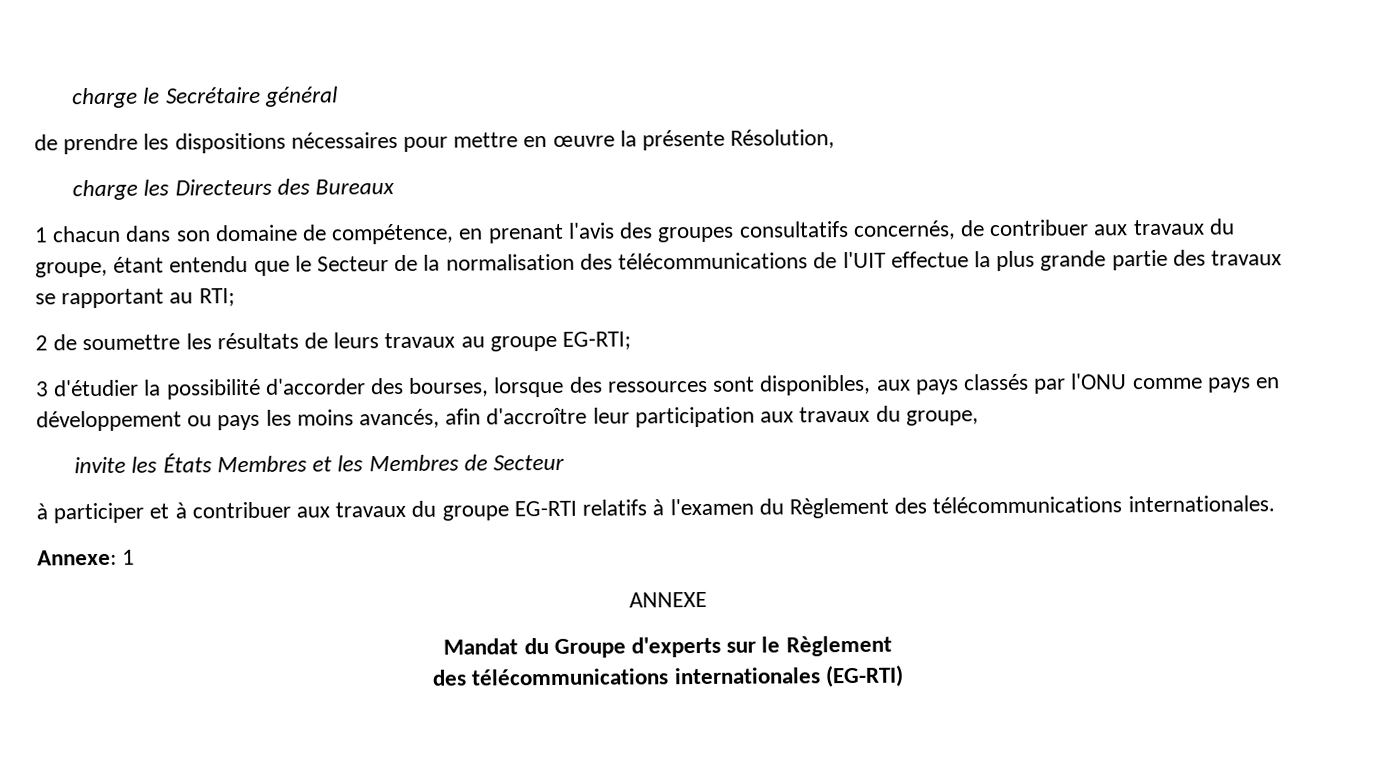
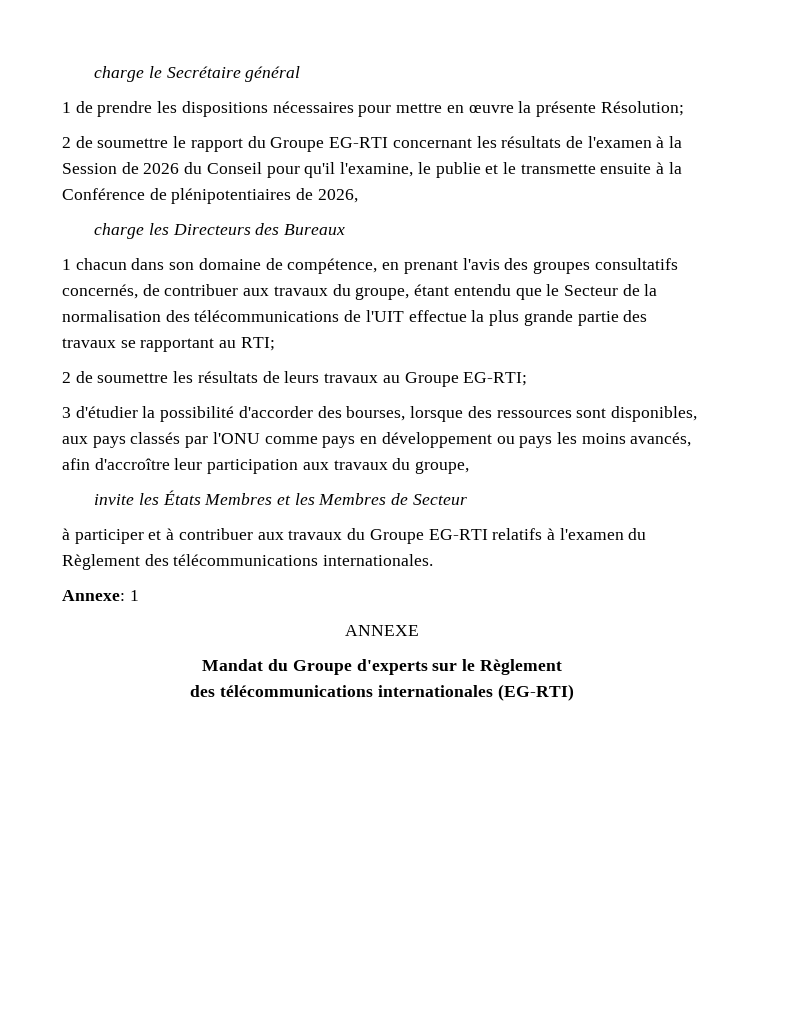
- de prendre les dispositions nécessaires pour mettre en œuvre la présente Résolution,
+ 1 de prendre les dispositions nécessaires pour mettre en œuvre la présente Résolution;
+ 2 de soumettre le rapport du Groupe EG-RTI concernant les résultats de l'examen à la Session de 2026 du Conseil pour qu'il l'examine, le publie et le transmette ensuite à la Conférence de plénipotentiaires de 2026,
- 2 de soumettre les résultats de leurs travaux au groupe EG-RTI;
+ 2 de soumettre les résultats de leurs travaux au Groupe EG-RTI;
- à participer et à contribuer aux travaux du groupe EG-RTI relatifs à l'examen du Règlement des télécommunications internationales.
+ à participer et à contribuer aux travaux du Groupe EG-RTI relatifs à l'examen du Règlement des télécommunications internationales.

